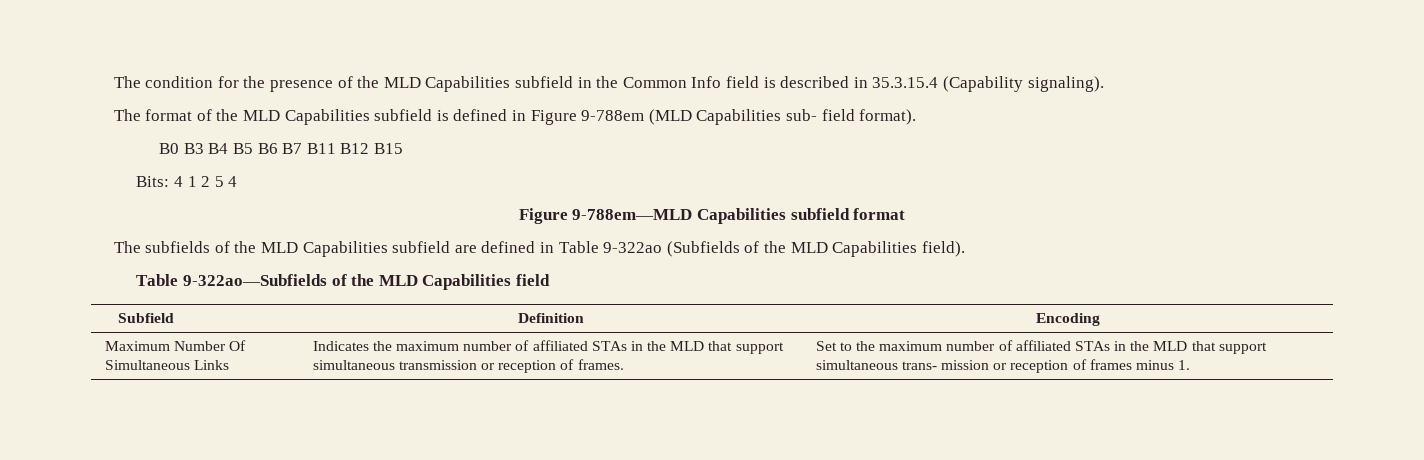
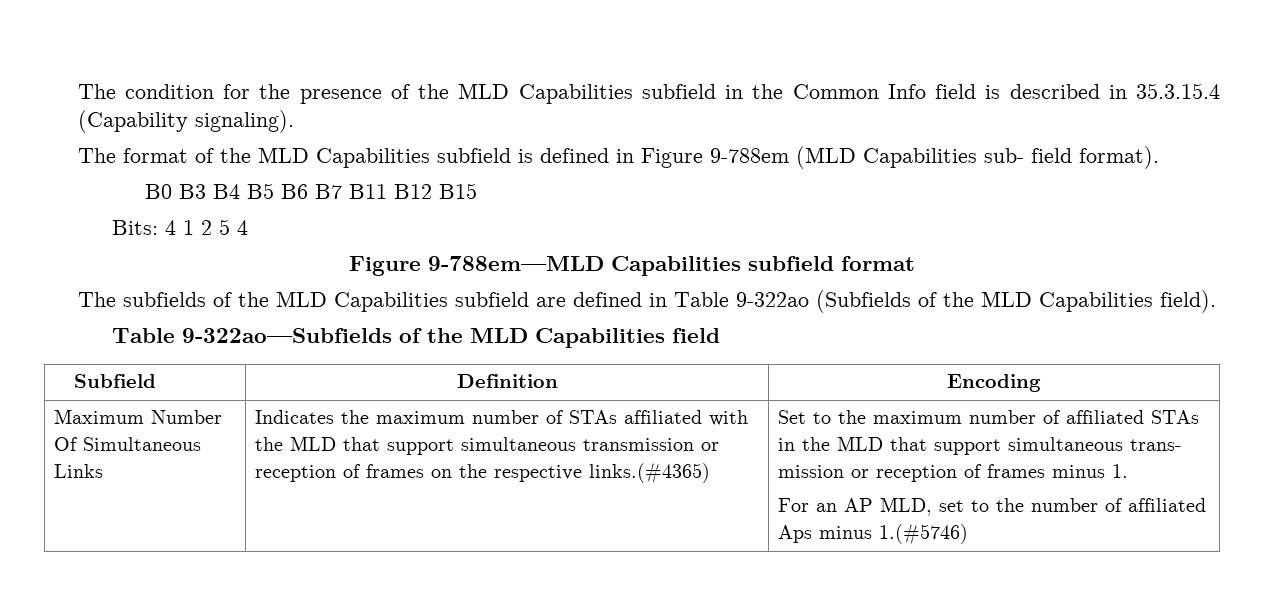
- Indicates the maximum number of affiliated STAs in the MLD that support simultaneous transmission or reception of frames.
+ Indicates the maximum number of STAs affiliated with the MLD that support simultaneous transmission or reception of frames on the respective links.(#4365)
+ For an AP MLD, set to the number of affiliated Aps minus 1.(#5746)

